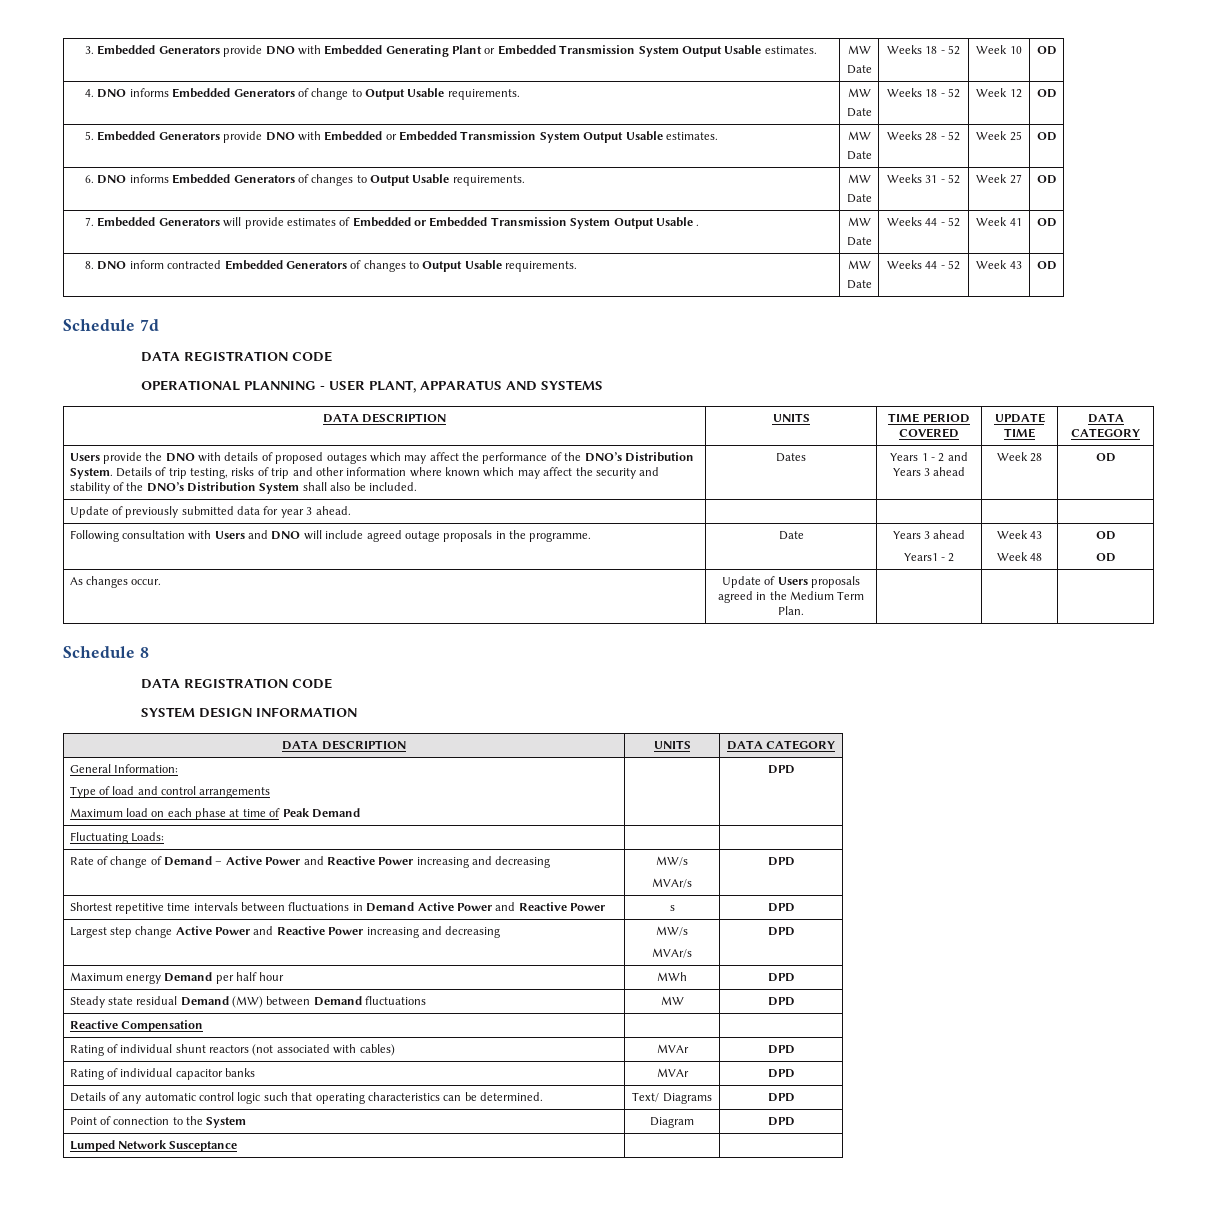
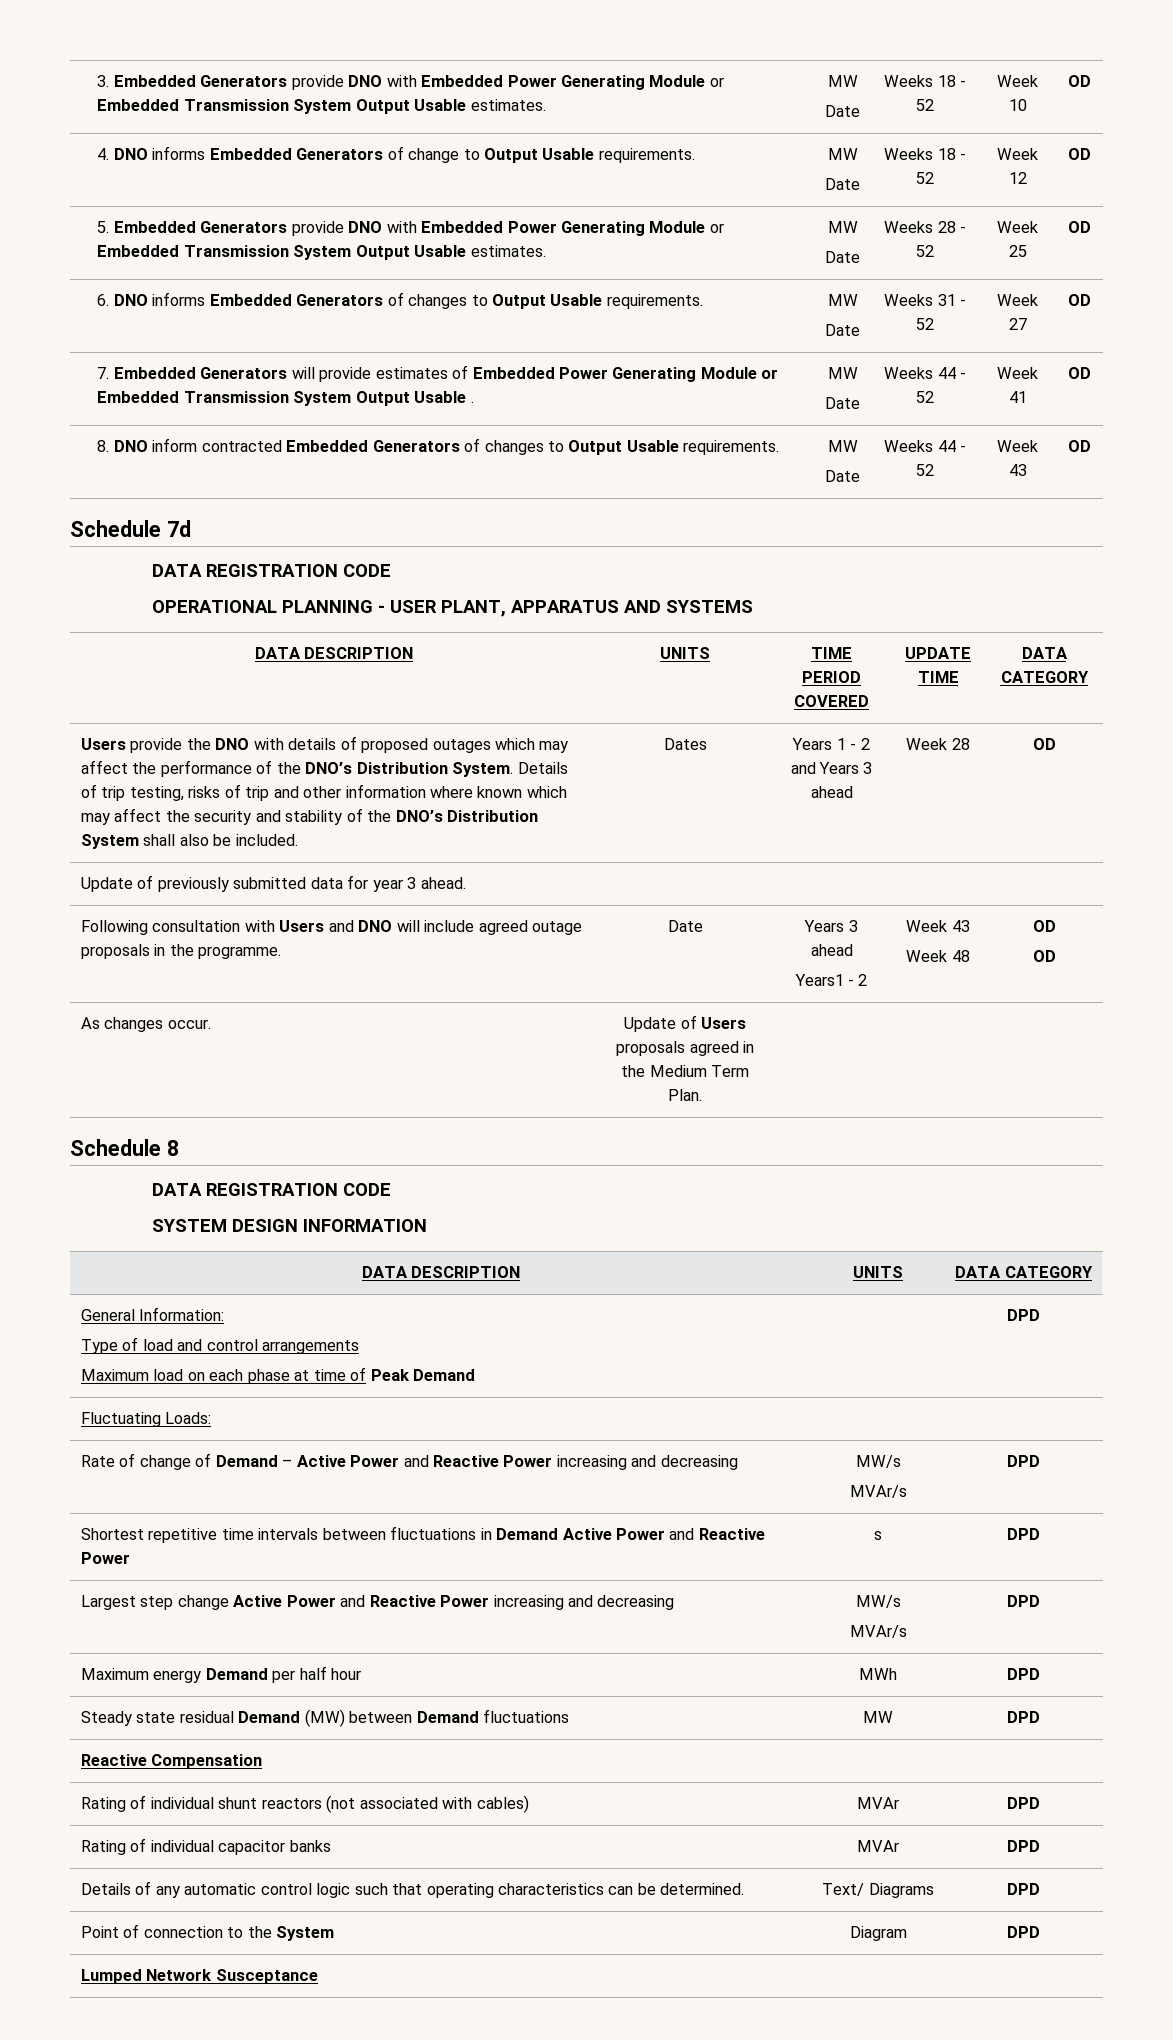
- 3. Embedded Generators provide DNO with Embedded Generating Plant or Embedded Transmission System Output Usable estimates. | MW
+ 3. Embedded Generators provide DNO with Embedded Power Generating Module or Embedded Transmission System Output Usable estimates. | MW
- 5. Embedded Generators provide DNO with Embedded or Embedded Transmission System Output Usable estimates. | MW
+ 5. Embedded Generators provide DNO with Embedded Power Generating Module or Embedded Transmission System Output Usable estimates. | MW
- 7. Embedded Generators will provide estimates of Embedded or Embedded Transmission System Output Usable . | MW
+ 7. Embedded Generators will provide estimates of Embedded Power Generating Module or Embedded Transmission System Output Usable . | MW

